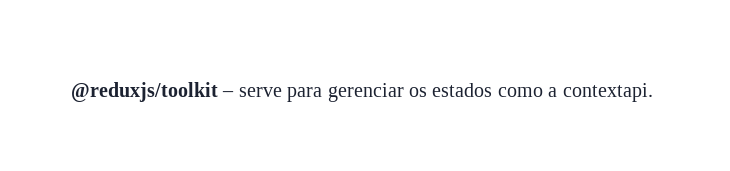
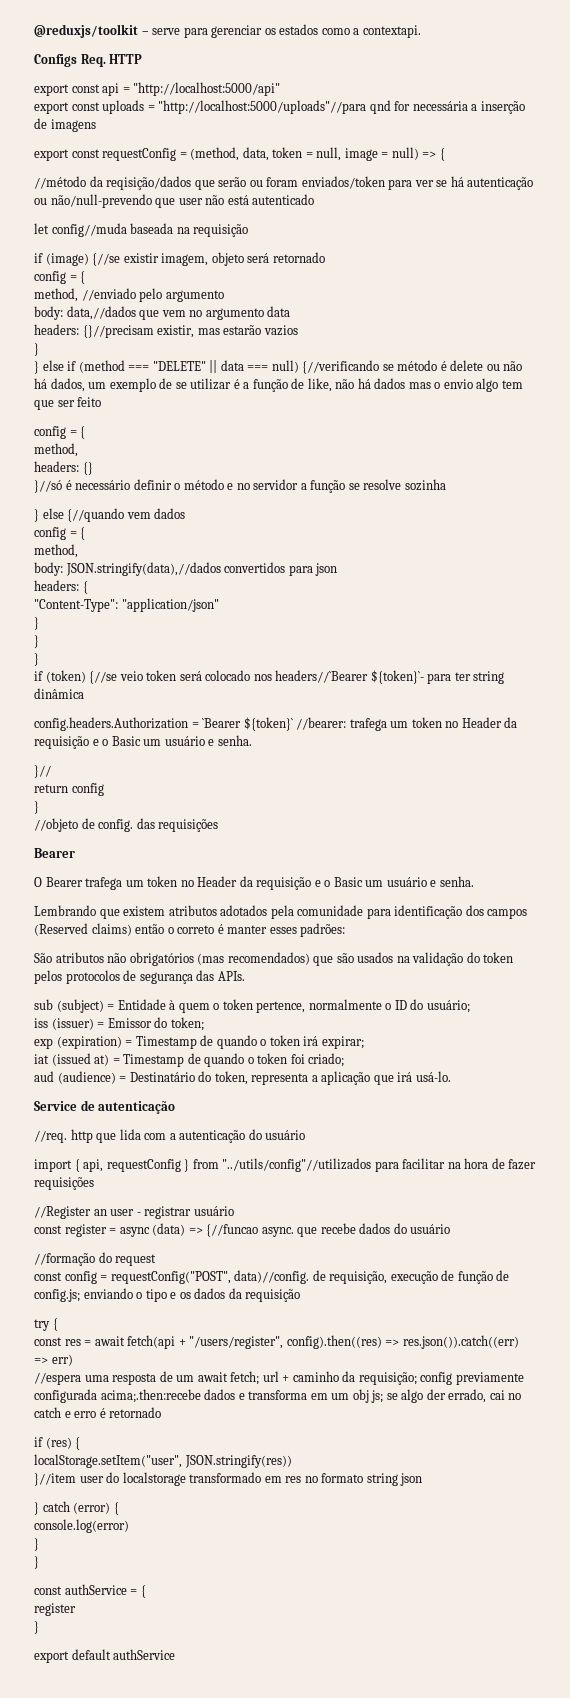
+ Configs Req. HTTP
+ export const api = "http://localhost:5000/api"
+ export const uploads = "http://localhost:5000/uploads"//para qnd for necessária a inserção de imagens
+ export const requestConfig = (method, data, token = null, image = null) => {
+ //método da reqisição/dados que serão ou foram enviados/token para ver se há autenticação ou não/null-prevendo que user não está autenticado
+ let config//muda baseada na requisição
+ if (image) {//se existir imagem, objeto será retornado
+ config = {
+ method, //enviado pelo argumento
+ body: data,//dados que vem no argumento data
+ headers: {}//precisam existir, mas estarão vazios
+ }
+ } else if (method === "DELETE" || data === null) {//verificando se método é delete ou não há dados, um exemplo de se utilizar é a função de like, não há dados mas o envio algo tem que ser feito
+ config = {
+ method,
+ headers: {}
+ }//só é necessário definir o método e no servidor a função se resolve sozinha
+ } else {//quando vem dados
+ config = {
+ method,
+ body: JSON.stringify(data),//dados convertidos para json
+ headers: {
+ "Content-Type": "application/json"
+ }
+ }
+ }
+ if (token) {//se veio token será colocado nos headers//`Bearer ${token}`- para ter string dinâmica
+ config.headers.Authorization = `Bearer ${token}` //bearer: trafega um token no Header da requisição e o Basic um usuário e senha.
+ }//
+ return config
+ }
+ //objeto de config. das requisições
+ Bearer
+ O Bearer trafega um token no Header da requisição e o Basic um usuário e senha.
+ Lembrando que existem atributos adotados pela comunidade para identificação dos campos (Reserved claims) então o correto é manter esses padrões:
+ São atributos não obrigatórios (mas recomendados) que são usados na validação do token pelos protocolos de segurança das APIs.
+ sub (subject) = Entidade à quem o token pertence, normalmente o ID do usuário;
+ iss (issuer) = Emissor do token;
+ exp (expiration) = Timestamp de quando o token irá expirar;
+ iat (issued at) = Timestamp de quando o token foi criado;
+ aud (audience) = Destinatário do token, representa a aplicação que irá usá-lo.
+ Service de autenticação
+ //req. http que lida com a autenticação do usuário
+ import { api, requestConfig } from "../utils/config"//utilizados para facilitar na hora de fazer requisições
+ //Register an user - registrar usuário
+ const register = async (data) => {//funcao async. que recebe dados do usuário
+ //formação do request
+ const config = requestConfig("POST", data)//config. de requisição, execução de função de config.js; enviando o tipo e os dados da requisição
+ try {
+ const res = await fetch(api + "/users/register", config).then((res) => res.json()).catch((err) => err)
+ //espera uma resposta de um await fetch; url + caminho da requisição; config previamente configurada acima;.then:recebe dados e transforma em um obj js; se algo der errado, cai no catch e erro é retornado
+ if (res) {
+ localStorage.setItem("user", JSON.stringify(res))
+ }//item user do localstorage transformado em res no formato string json
+ } catch (error) {
+ console.log(error)
+ }
+ }
+ const authService = {
+ register
+ }
+ export default authService

